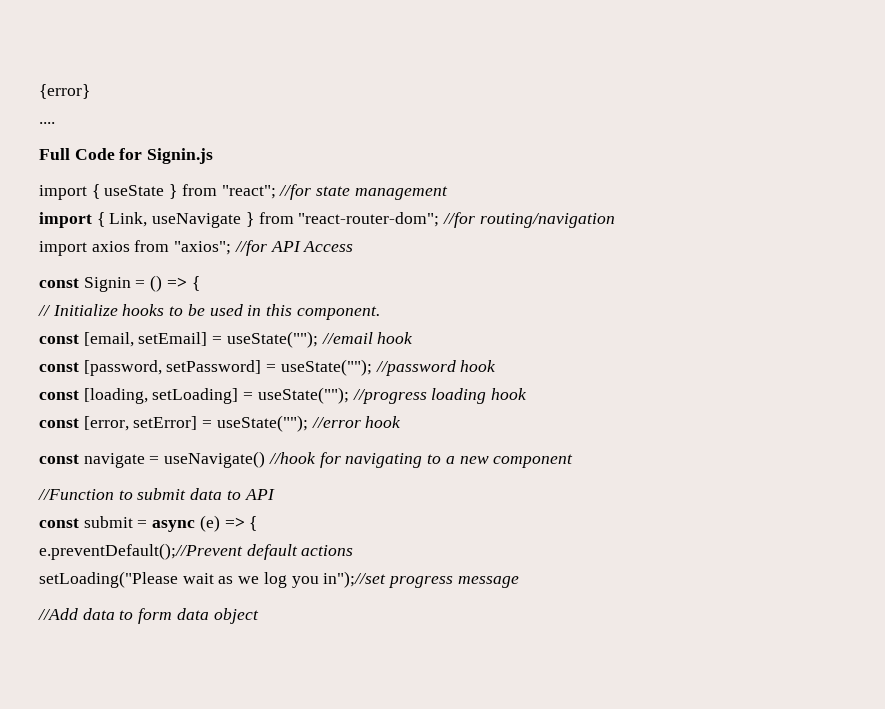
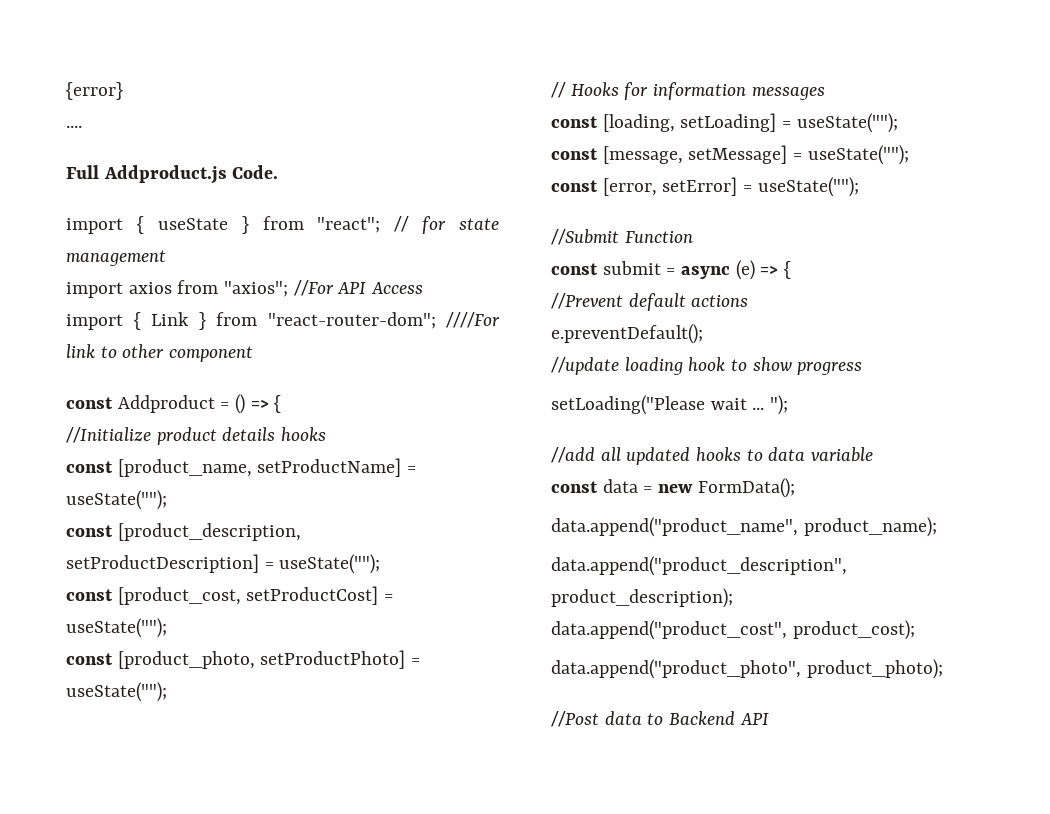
- Full Code for Signin.js
+ Full Addproduct.js Code.
- import { useState } from "react"; //for state management
+ import { useState } from "react"; // for state management
- import { Link, useNavigate } from "react-router-dom"; //for routing/navigation
- import axios from "axios"; //for API Access
+ import axios from "axios"; //For API Access
- const Signin = () => {
+ import { Link } from "react-router-dom"; ////For link to other component
+ const Addproduct = () => {
- // Initialize hooks to be used in this component.
- const [email, setEmail] = useState(""); //email hook
- const [password, setPassword] = useState(""); //password hook
+ //Initialize product details hooks
+ const [product_name, setProductName] = useState("");
+ const [product_description, setProductDescription] = useState("");
+ const [product_cost, setProductCost] = useState("");
+ const [product_photo, setProductPhoto] = useState("");
+ // Hooks for information messages
- const [loading, setLoading] = useState(""); //progress loading hook
+ const [loading, setLoading] = useState("");
+ const [message, setMessage] = useState("");
- const [error, setError] = useState(""); //error hook
- const navigate = useNavigate() //hook for navigating to a new component
- //Function to submit data to API
+ const [error, setError] = useState("");
+ //Submit Function
- e.preventDefault();//Prevent default actions
+ //Prevent default actions
- setLoading("Please wait as we log you in");//set progress message
- //Add data to form data object
+ e.preventDefault();
+ //update loading hook to show progress
+ setLoading("Please wait ... ");
+ //add all updated hooks to data variable
+ const data = new FormData();
+ data.append("product_name", product_name);
+ data.append("product_description", product_description);
+ data.append("product_cost", product_cost);
+ data.append("product_photo", product_photo);
+ //Post data to Backend API

